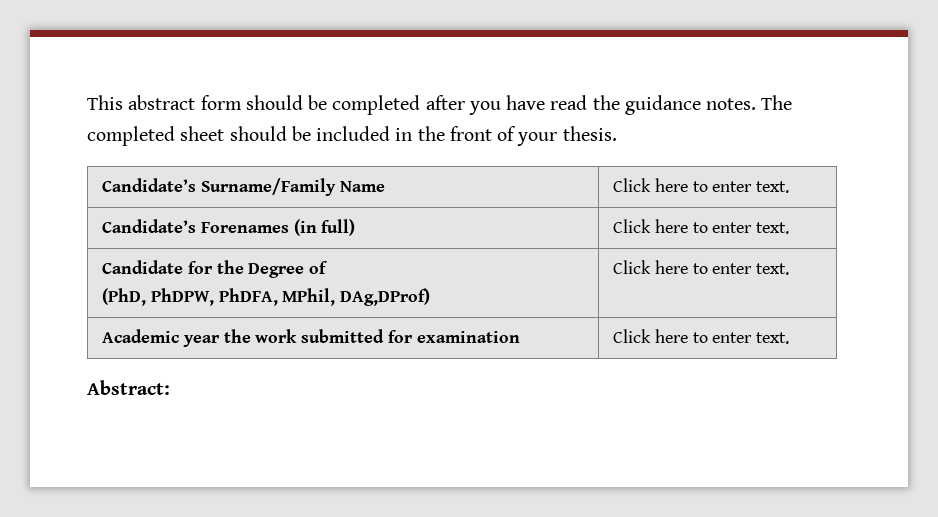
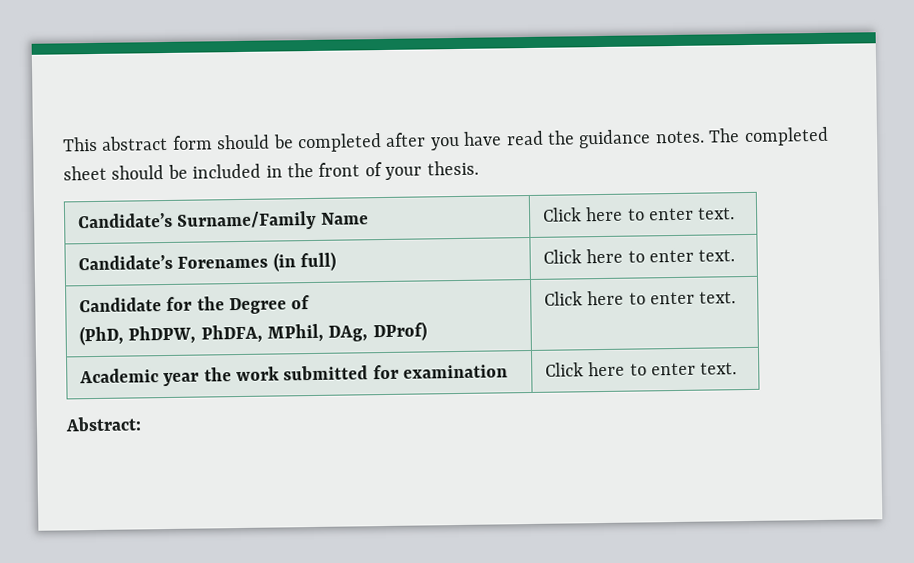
  Candidate for the Degree of
- (PhD, PhDPW, PhDFA, MPhil, DAg,DProf) | Click here to enter text.
+ (PhD, PhDPW, PhDFA, MPhil, DAg, DProf) | Click here to enter text.

